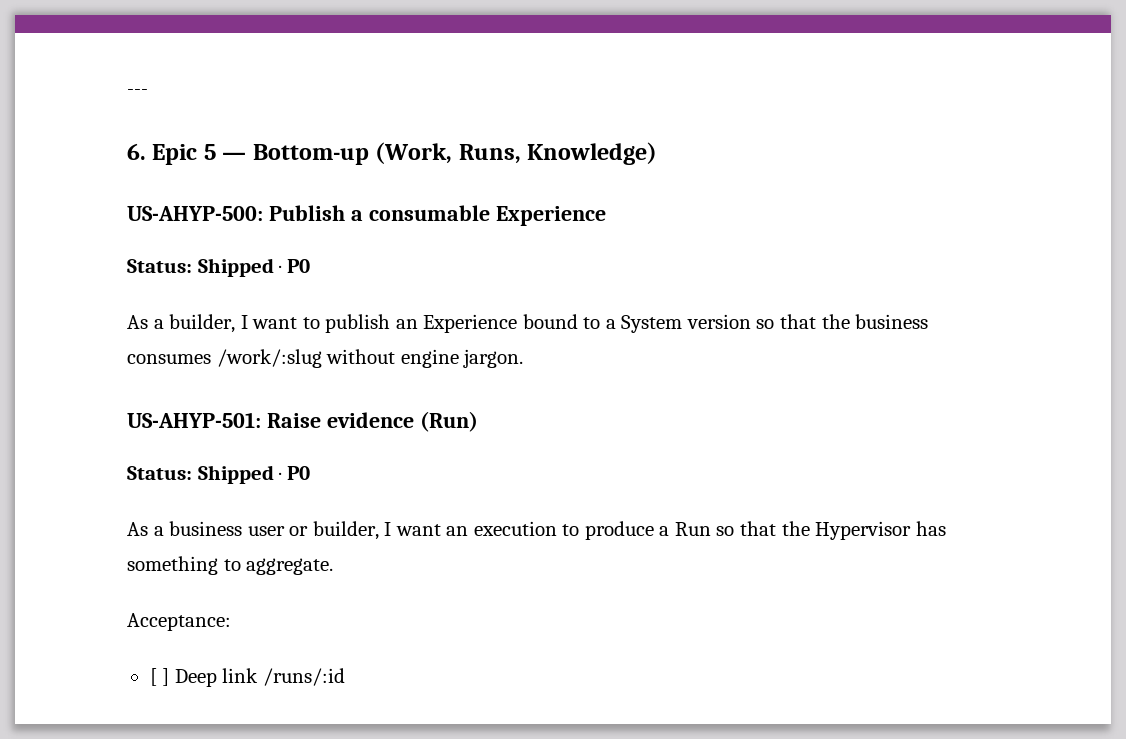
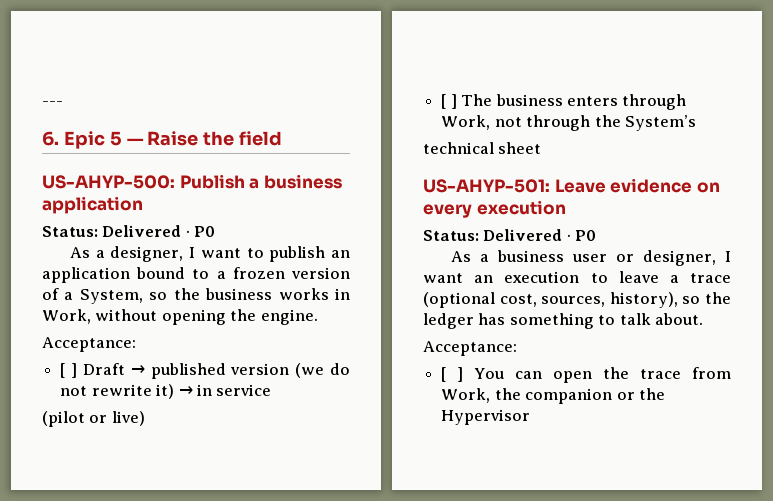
- 6. Epic 5 — Bottom-up (Work, Runs, Knowledge)
+ 6. Epic 5 — Raise the field
- US-AHYP-500: Publish a consumable Experience
- Status: Shipped · P0
- As a builder, I want to publish an Experience bound to a System version so that the business consumes /work/:slug without engine jargon.
- US-AHYP-501: Raise evidence (Run)
- Status: Shipped · P0
+ US-AHYP-500: Publish a business application
+ Status: Delivered · P0
+ As a designer, I want to publish an application bound to a frozen version of a System, so the business works in Work, without opening the engine.
+ Acceptance:
+ [ ] Draft → published version (we do not rewrite it) → in service
+ (pilot or live)
+ [ ] The business enters through Work, not through the System’s
+ technical sheet
+ US-AHYP-501: Leave evidence on every execution
+ Status: Delivered · P0
- As a business user or builder, I want an execution to produce a Run so that the Hypervisor has something to aggregate.
+ As a business user or designer, I want an execution to leave a trace (optional cost, sources, history), so the ledger has something to talk about.
  Acceptance:
- [ ] Deep link /runs/:id
+ [ ] You can open the trace from Work, the companion or the Hypervisor

